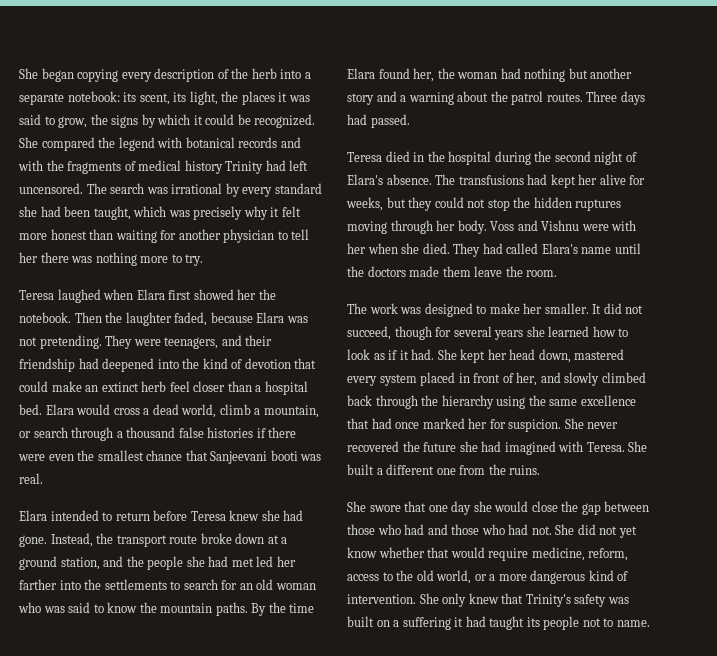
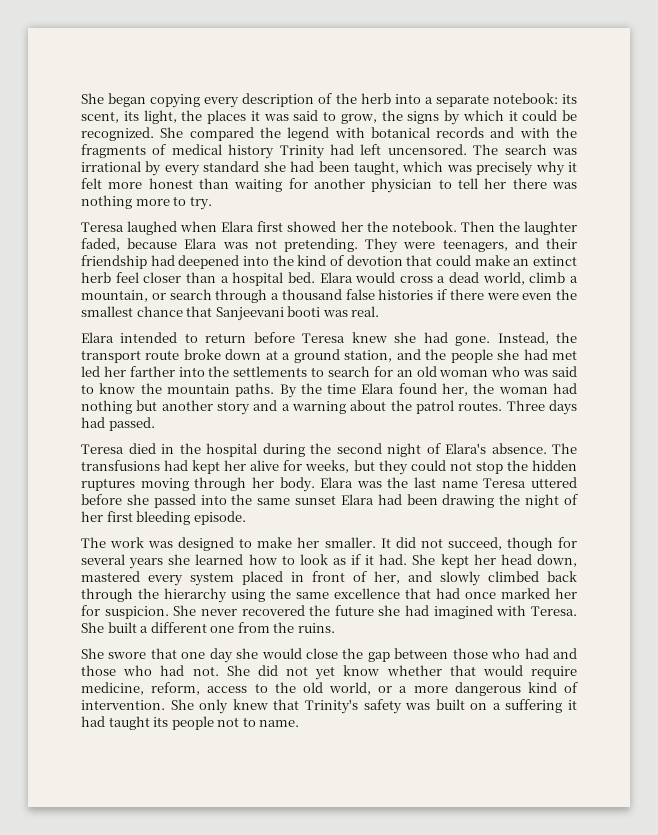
- Voss and Vishnu were with her when she died. They had called Elara's name until the doctors made them leave the room.
+ Elara was the last name Teresa uttered before she passed into the same sunset Elara had been drawing the night of her first bleeding episode.

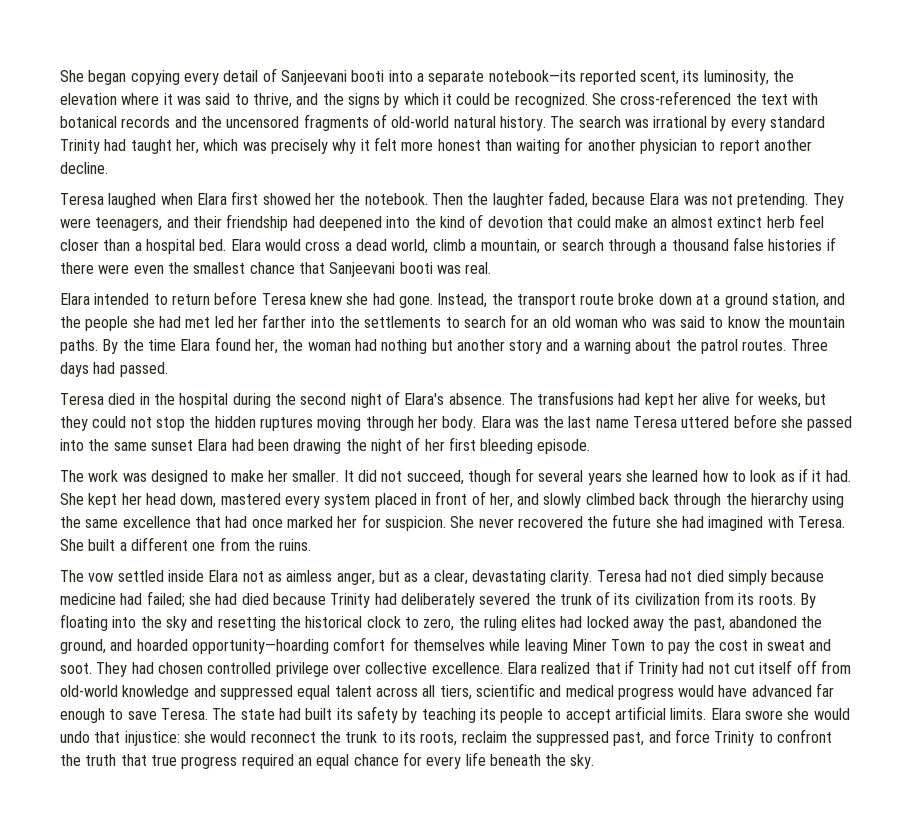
- She began copying every description of the herb into a separate notebook: its scent, its light, the places it was said to grow, the signs by which it could be recognized.
+ She began copying every detail of Sanjeevani booti into a separate notebook—its reported scent, its luminosity, the elevation where it was said to thrive, and the signs by which it could be recognized.
- She compared the legend with botanical records and with the fragments of medical history Trinity had left uncensored.
+ She cross-referenced the text with botanical records and the uncensored fragments of old-world natural history.
- The search was irrational by every standard she had been taught, which was precisely why it felt more honest than waiting for another physician to tell her there was nothing more to try.
+ The search was irrational by every standard Trinity had taught her, which was precisely why it felt more honest than waiting for another physician to report another decline.
- They were teenagers, and their friendship had deepened into the kind of devotion that could make an extinct herb feel closer than a hospital bed.
+ They were teenagers, and their friendship had deepened into the kind of devotion that could make an almost extinct herb feel closer than a hospital bed.
- She swore that one day she would close the gap between those who had and those who had not. She did not yet know whether that would require medicine, reform, access to the old world, or a more dangerous kind of intervention. She only knew that Trinity's safety was built on a suffering it had taught its people not to name.
+ The vow settled inside Elara not as aimless anger, but as a clear, devastating clarity. Teresa had not died simply because medicine had failed; she had died because Trinity had deliberately severed the trunk of its civilization from its roots. By floating into the sky and resetting the historical clock to zero, the ruling elites had locked away the past, abandoned the ground, and hoarded opportunity—hoarding comfort for themselves while leaving Miner Town to pay the cost in sweat and soot. They had chosen controlled privilege over collective excellence. Elara realized that if Trinity had not cut itself off from old-world knowledge and suppressed equal talent across all tiers, scientific and medical progress would have advanced far enough to save Teresa. The state had built its safety by teaching its people to accept artificial limits. Elara swore she would undo that injustice: she would reconnect the trunk to its roots, reclaim the suppressed past, and force Trinity to confront the truth that true progress required an equal chance for every life beneath the sky.

